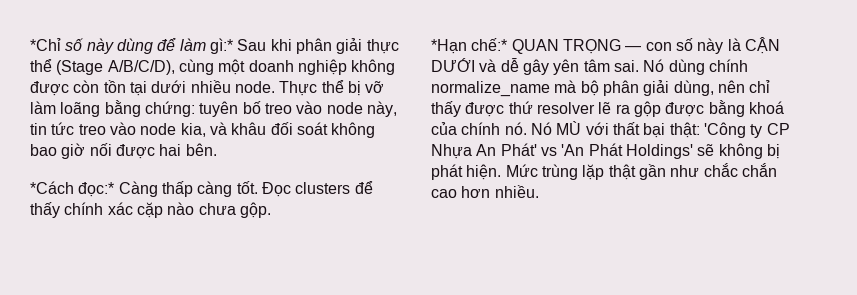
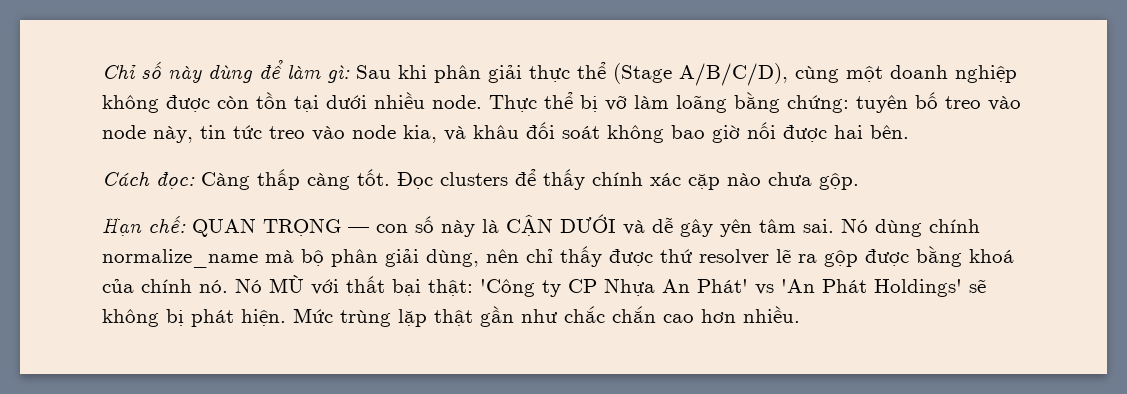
- *Chỉ số này dùng để làm gì:* Sau khi phân giải thực thể (Stage A/B/C/D), cùng một doanh nghiệp không được còn tồn tại dưới nhiều node.
+ Chỉ số này dùng để làm gì: Sau khi phân giải thực thể (Stage A/B/C/D), cùng một doanh nghiệp không được còn tồn tại dưới nhiều node.
- *Cách đọc:* Càng thấp càng tốt.
+ Cách đọc: Càng thấp càng tốt.
- *Hạn chế:* QUAN TRỌNG — con số này là CẬN DƯỚI và dễ gây yên tâm sai.
+ Hạn chế: QUAN TRỌNG — con số này là CẬN DƯỚI và dễ gây yên tâm sai.

